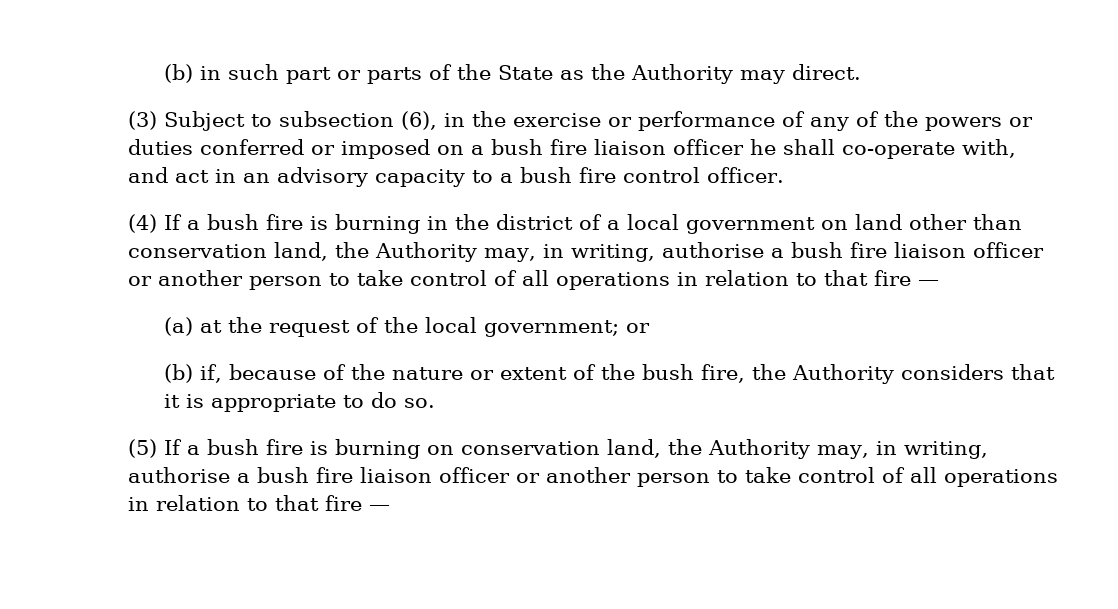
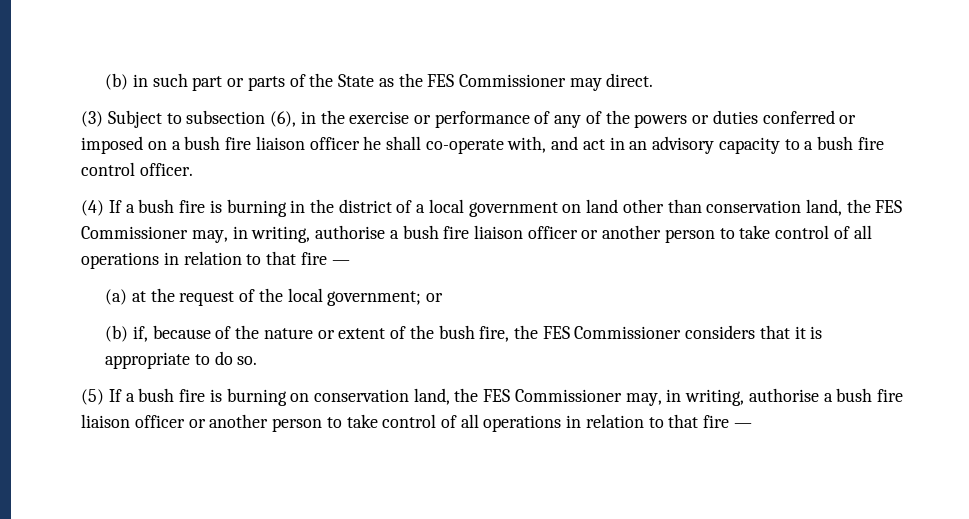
- (b) in such part or parts of the State as the Authority may direct.
+ (b) in such part or parts of the State as the FES Commissioner may direct.
- (4) If a bush fire is burning in the district of a local government on land other than conservation land, the Authority may, in writing, authorise a bush fire liaison officer or another person to take control of all operations in relation to that fire —
+ (4) If a bush fire is burning in the district of a local government on land other than conservation land, the FES Commissioner may, in writing, authorise a bush fire liaison officer or another person to take control of all operations in relation to that fire —
- (b) if, because of the nature or extent of the bush fire, the Authority considers that it is appropriate to do so.
+ (b) if, because of the nature or extent of the bush fire, the FES Commissioner considers that it is appropriate to do so.
- (5) If a bush fire is burning on conservation land, the Authority may, in writing, authorise a bush fire liaison officer or another person to take control of all operations in relation to that fire —
+ (5) If a bush fire is burning on conservation land, the FES Commissioner may, in writing, authorise a bush fire liaison officer or another person to take control of all operations in relation to that fire —

